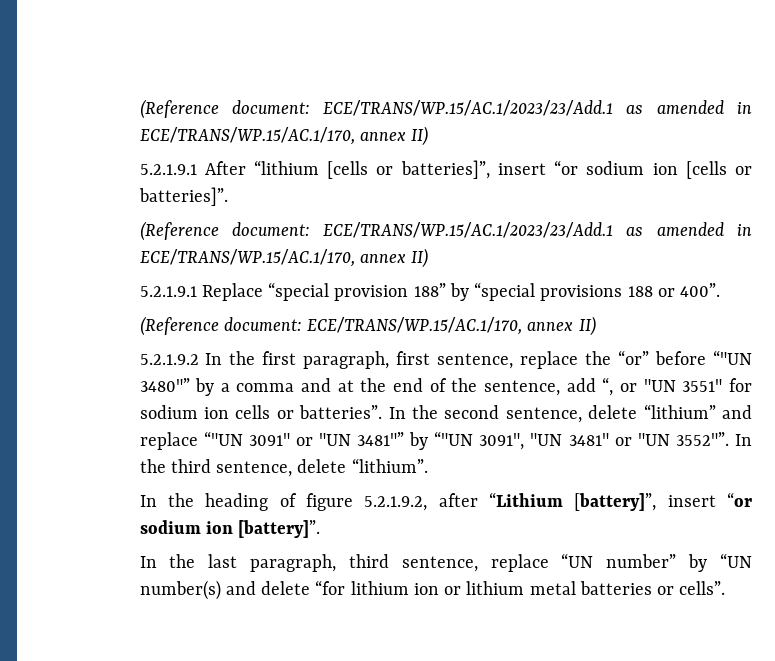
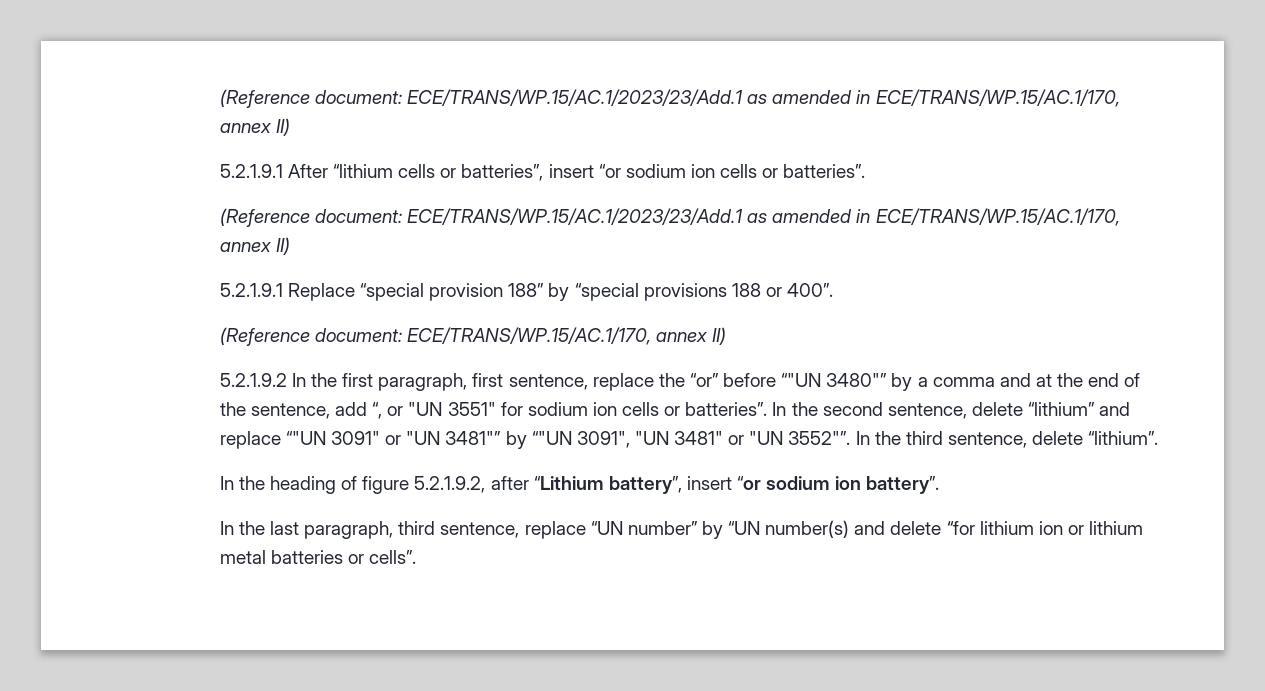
- 5.2.1.9.1 After “lithium [cells or batteries]”, insert “or sodium ion [cells or batteries]”.
+ 5.2.1.9.1 After “lithium cells or batteries”, insert “or sodium ion cells or batteries”.
- In the heading of figure 5.2.1.9.2, after “Lithium [battery]”, insert “or sodium ion [battery]”.
+ In the heading of figure 5.2.1.9.2, after “Lithium battery”, insert “or sodium ion battery”.

